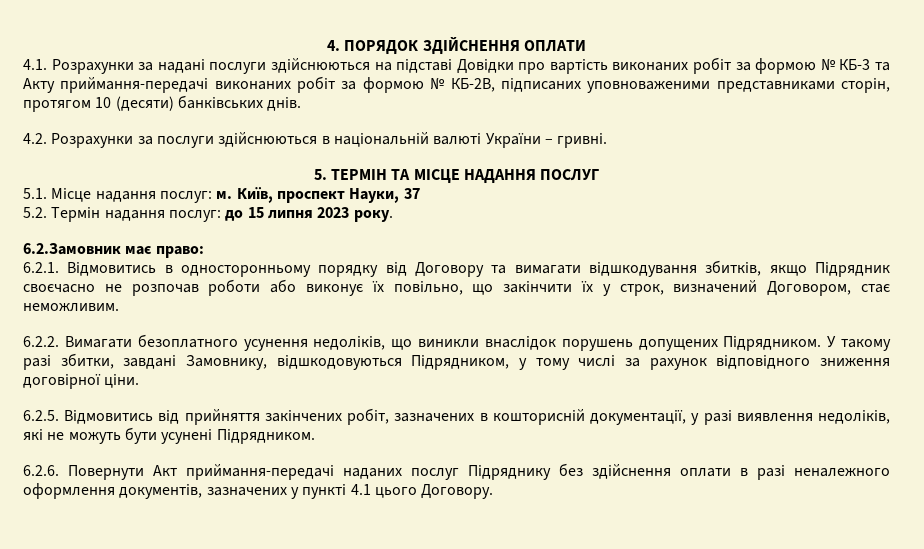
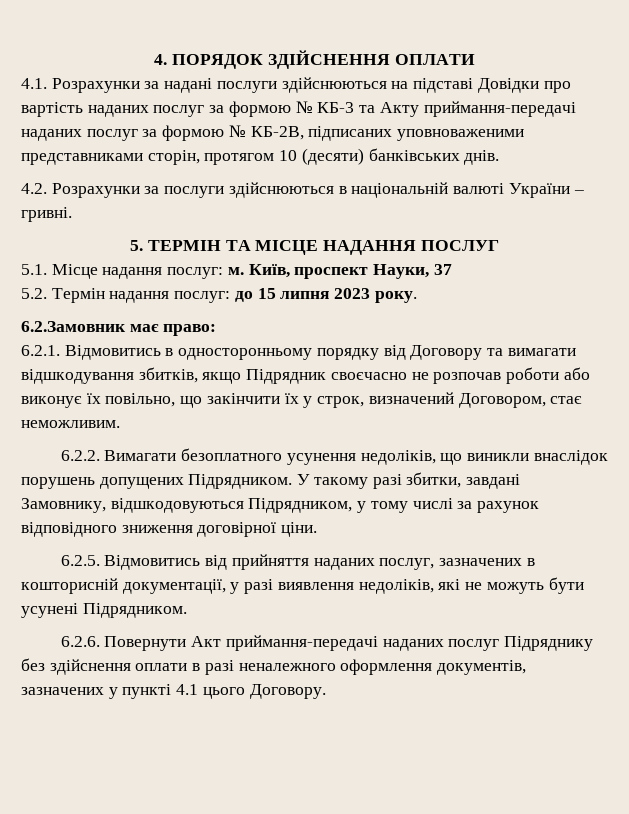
- 4.1. Розрахунки за надані послуги здійснюються на підставі Довідки про вартість виконаних робіт за формою № КБ-3 та Акту приймання-передачі виконаних робіт за формою № КБ-2В, підписаних уповноваженими представниками сторін, протягом 10 (десяти) банківських днів.
+ 4.1. Розрахунки за надані послуги здійснюються на підставі Довідки про вартість наданих послуг за формою № КБ-3 та Акту приймання-передачі наданих послуг за формою № КБ-2В, підписаних уповноваженими представниками сторін, протягом 10 (десяти) банківських днів.
- 6.2.5. Відмовитись від прийняття закінчених робіт, зазначених в кошторисній документації, у разі виявлення недоліків, які не можуть бути усунені Підрядником.
+ 6.2.5. Відмовитись від прийняття наданих послуг, зазначених в кошторисній документації, у разі виявлення недоліків, які не можуть бути усунені Підрядником.

